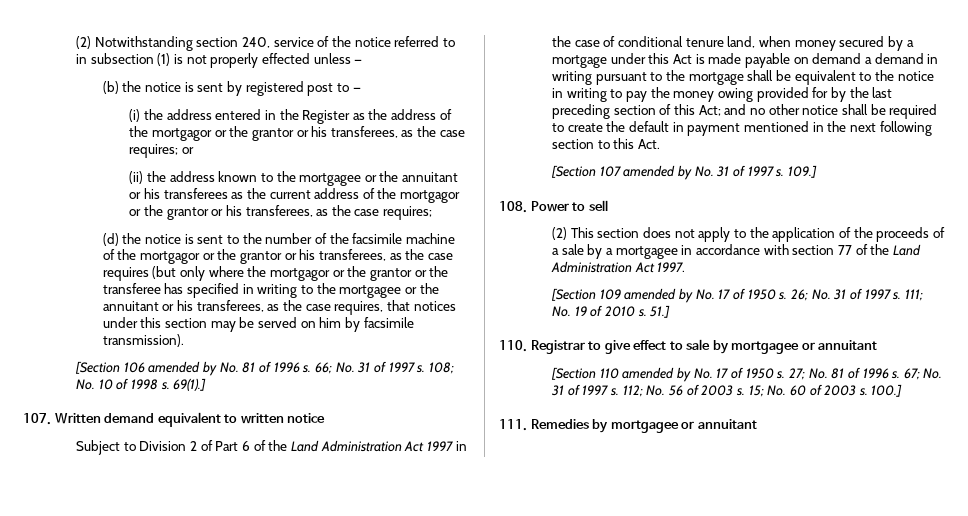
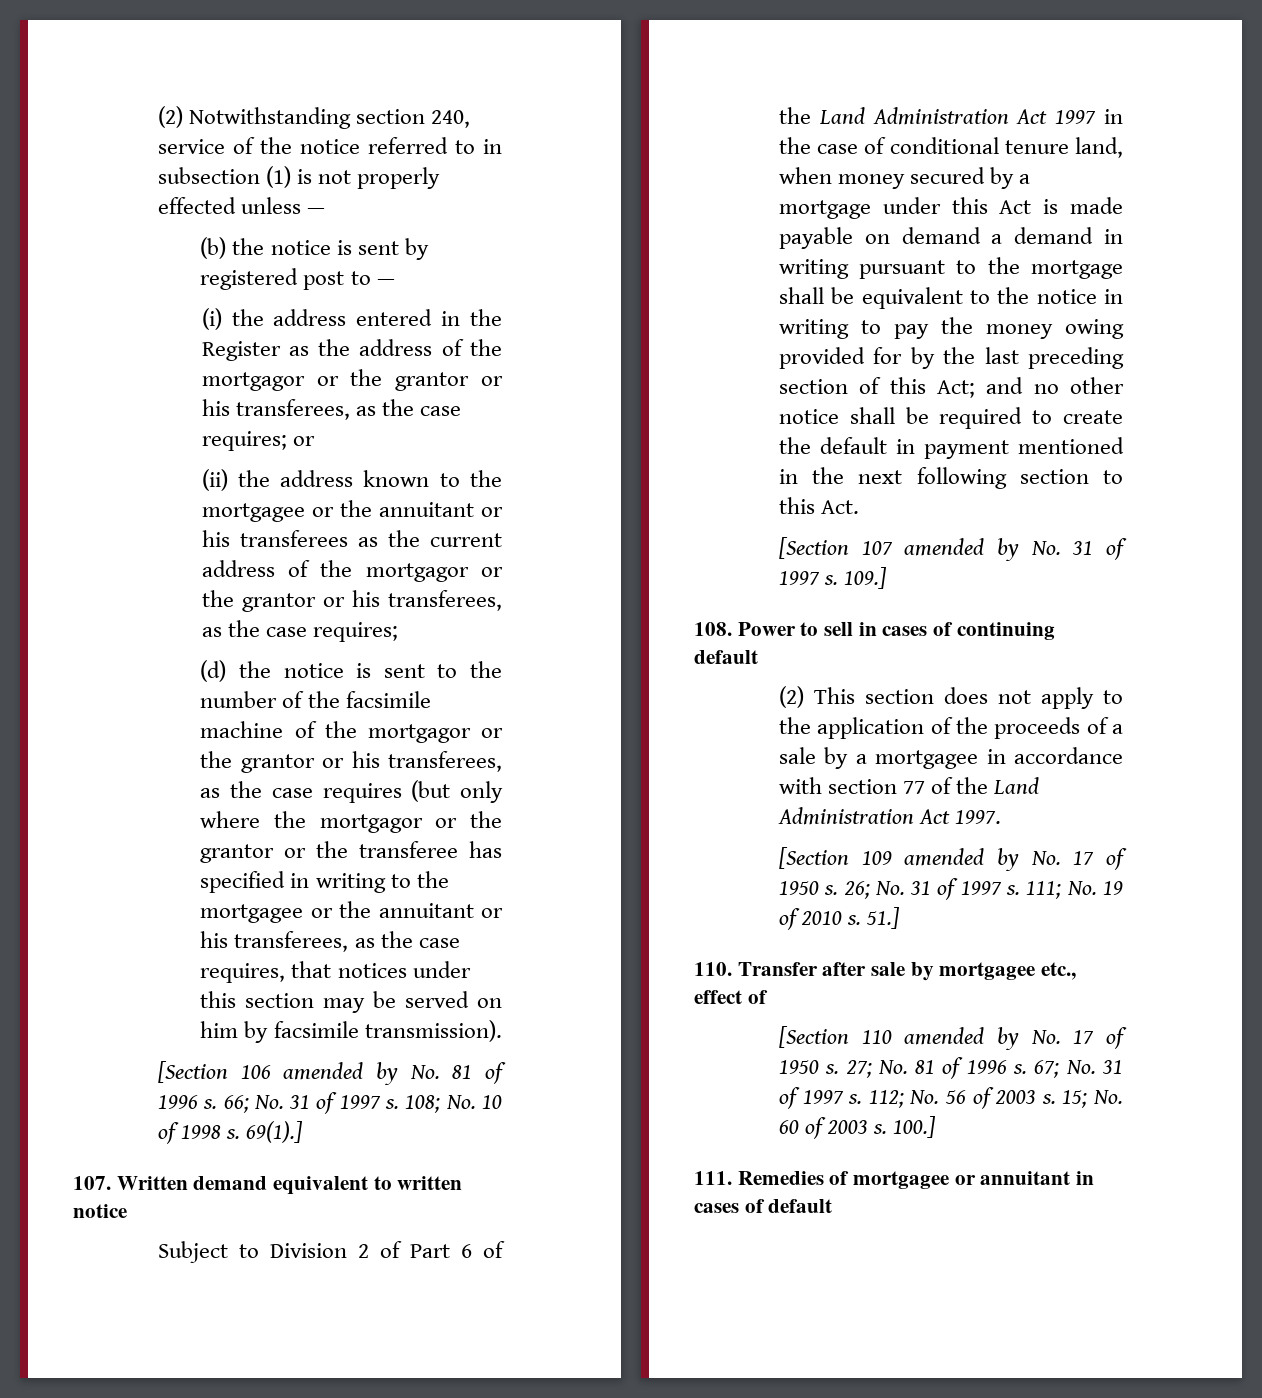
- 108. Power to sell
+ 108. Power to sell in cases of continuing default
- 110. Registrar to give effect to sale by mortgagee or annuitant
+ 110. Transfer after sale by mortgagee etc., effect of
- 111. Remedies by mortgagee or annuitant
+ 111. Remedies of mortgagee or annuitant in cases of default

